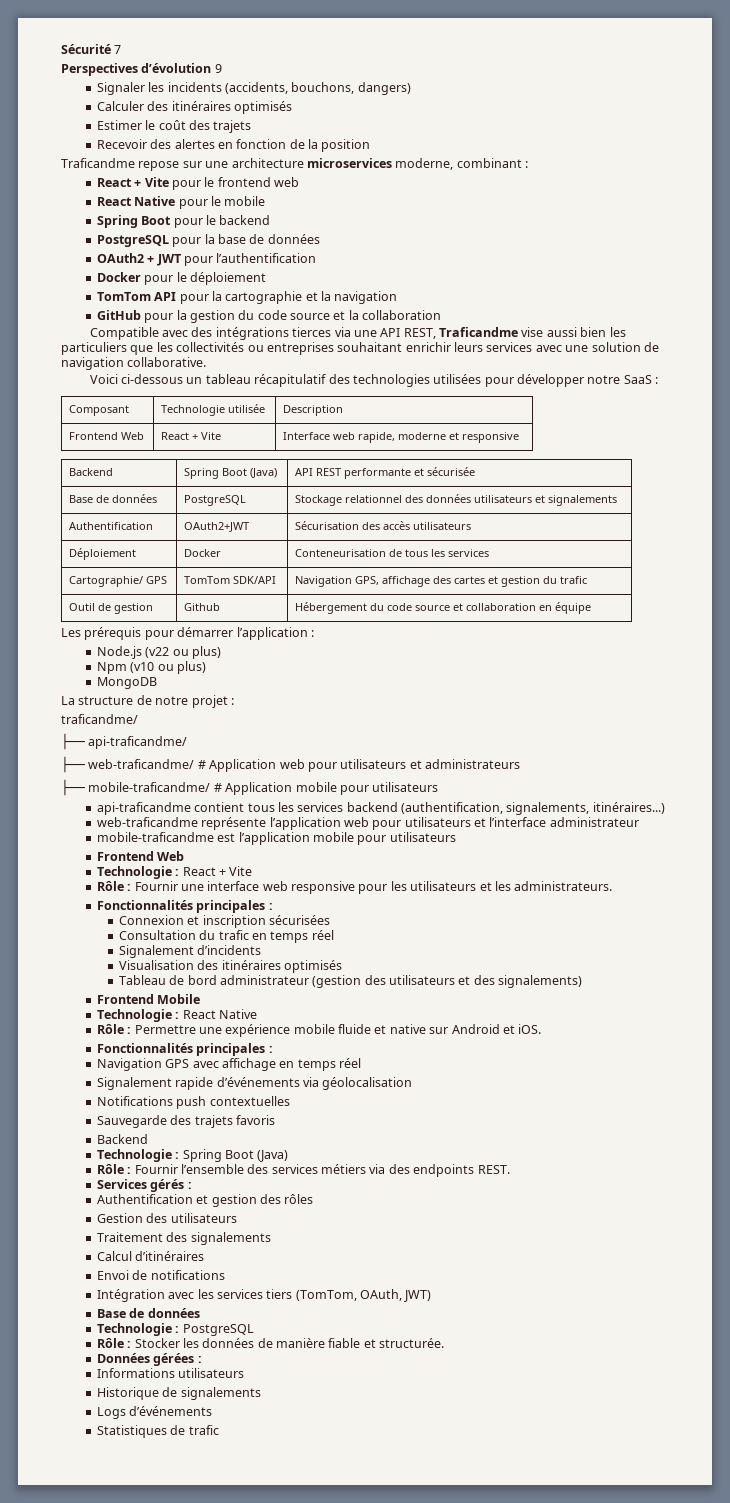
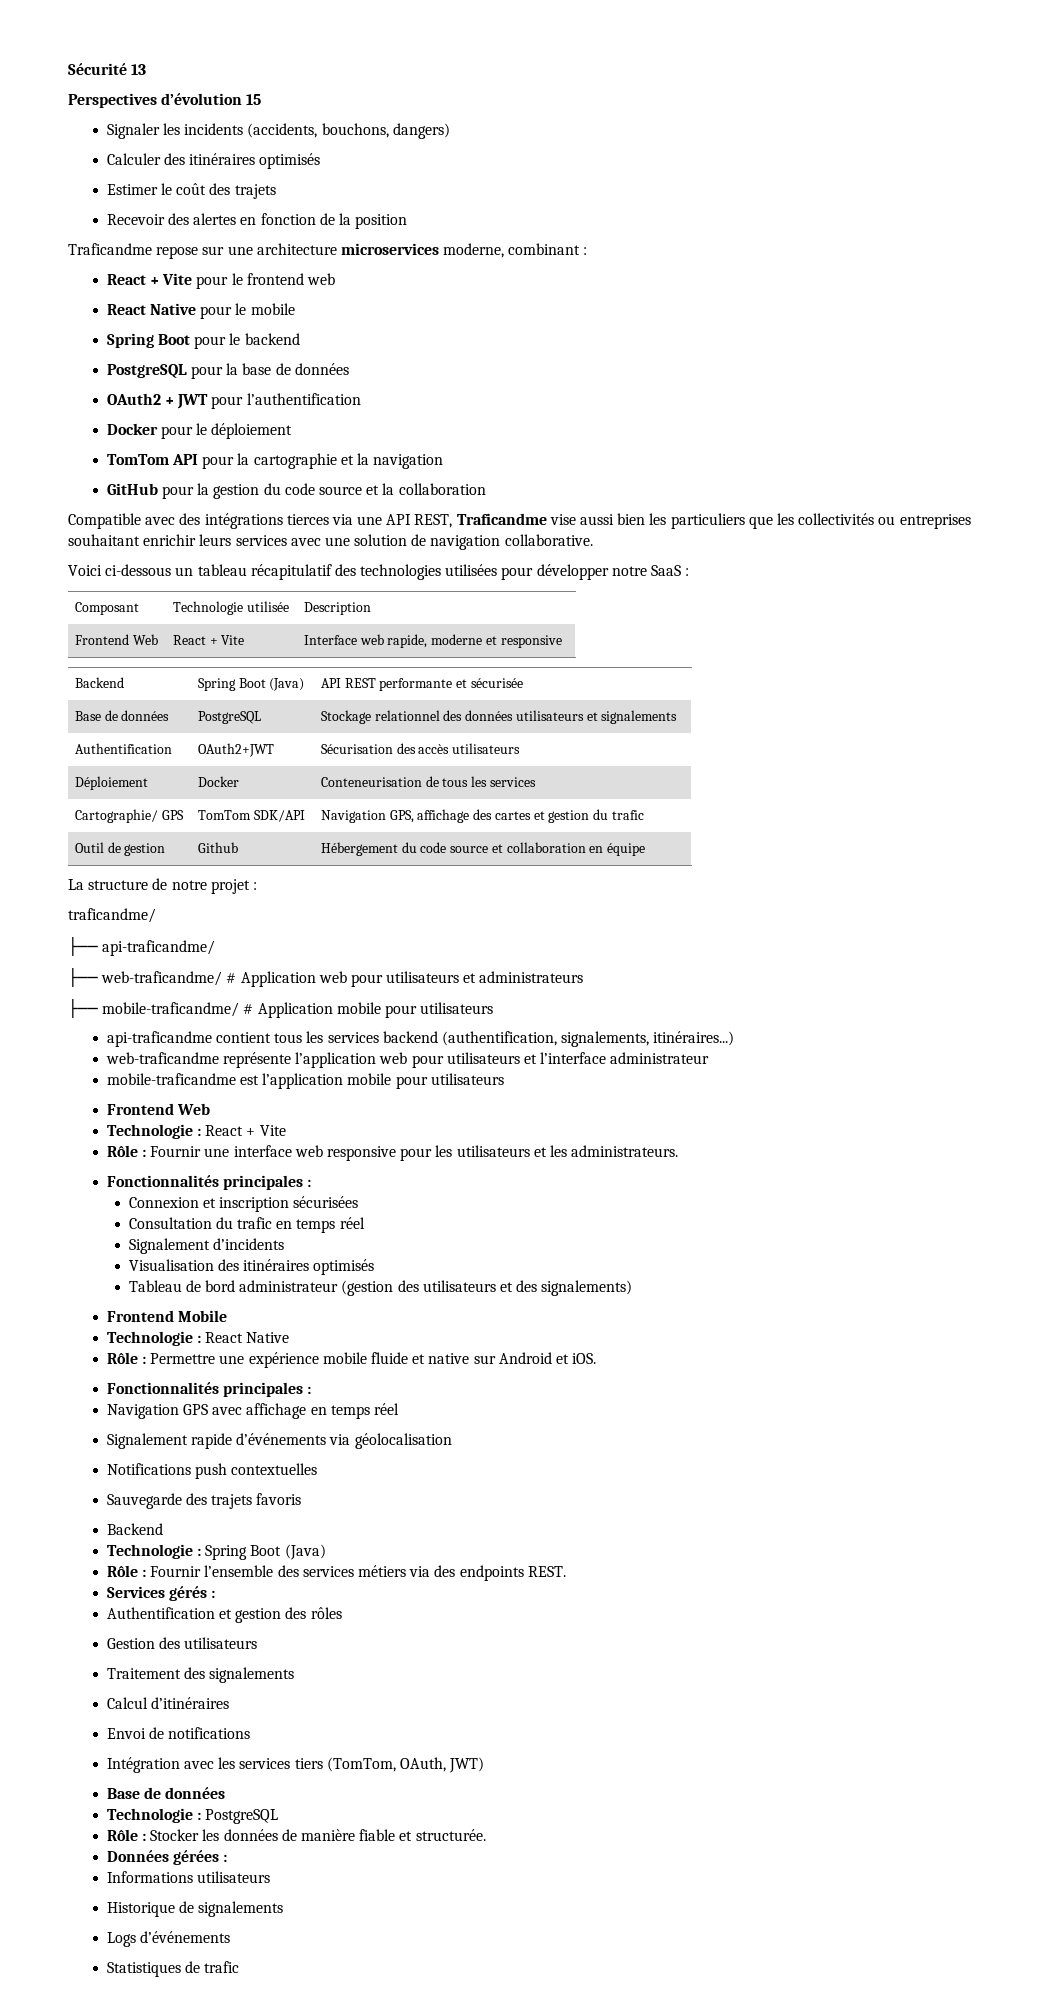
- Sécurité 7
+ Sécurité 13
- Perspectives d’évolution 9
+ Perspectives d’évolution 15
- Les prérequis pour démarrer l’application :
- Node.js (v22 ou plus)
- Npm (v10 ou plus)
- MongoDB

